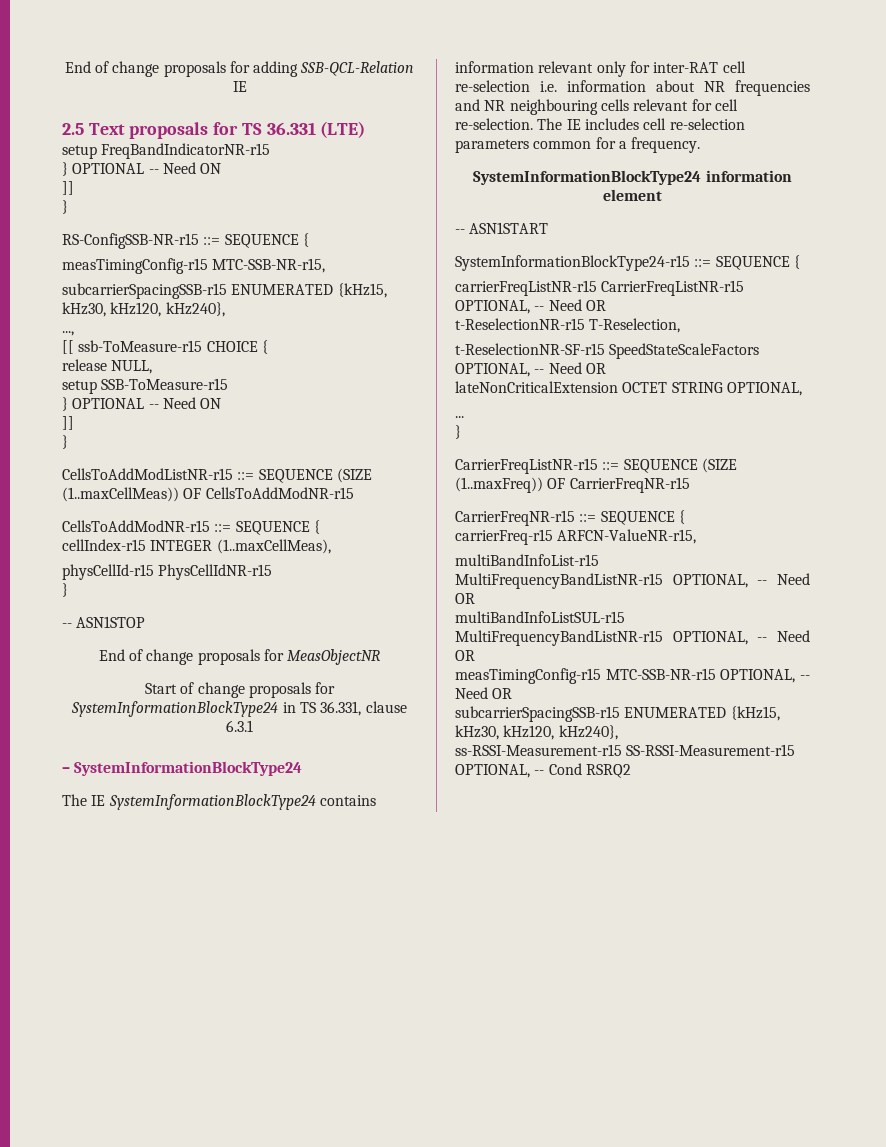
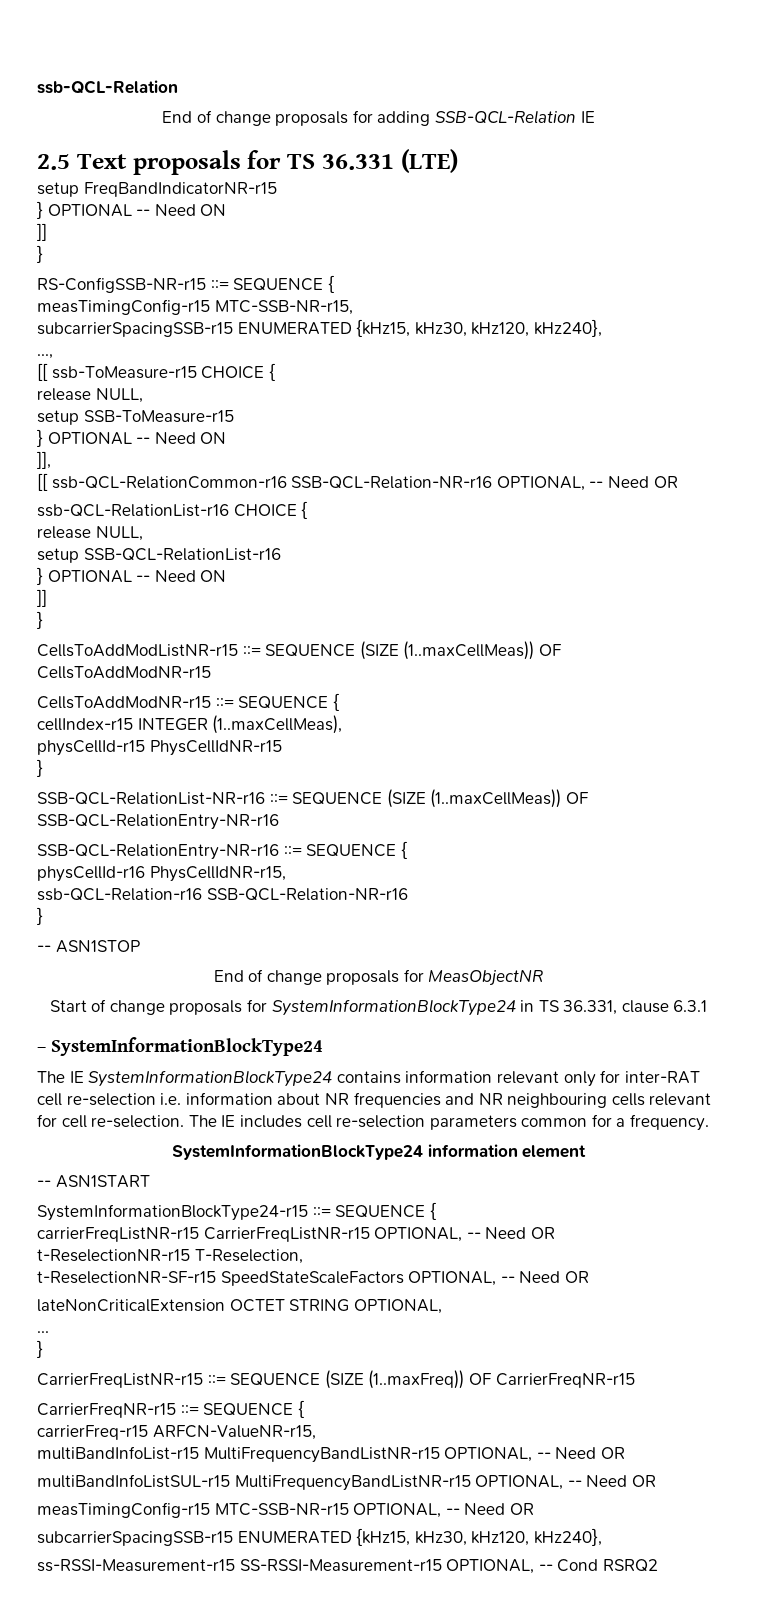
+ ssb-QCL-Relation
+ ]],
+ [[ ssb-QCL-RelationCommon-r16 SSB-QCL-Relation-NR-r16 OPTIONAL, -- Need OR
+ ssb-QCL-RelationList-r16 CHOICE {
+ release NULL,
+ setup SSB-QCL-RelationList-r16
+ } OPTIONAL -- Need ON
+ SSB-QCL-RelationList-NR-r16 ::= SEQUENCE (SIZE (1..maxCellMeas)) OF SSB-QCL-RelationEntry-NR-r16
+ SSB-QCL-RelationEntry-NR-r16 ::= SEQUENCE {
+ physCellId-r16 PhysCellIdNR-r15,
+ ssb-QCL-Relation-r16 SSB-QCL-Relation-NR-r16
+ }

